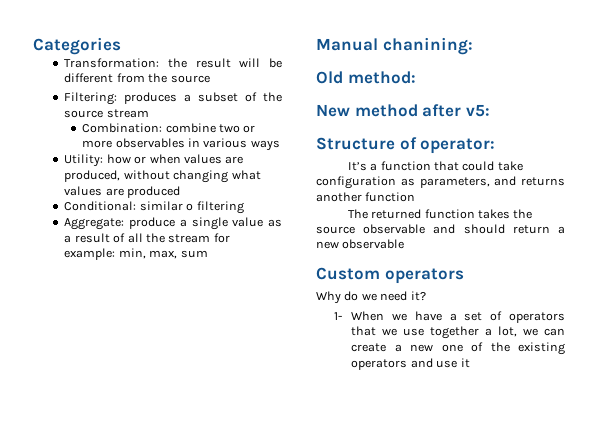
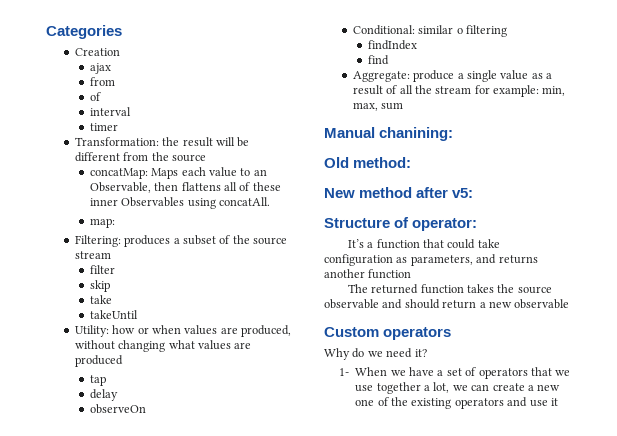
+ Creation
+ ajax
+ from
+ of
+ interval
+ timer
+ concatMap: Maps each value to an Observable, then flattens all of these inner Observables using concatAll.
+ map:
- Combination: combine two or more observables in various ways
+ filter
+ skip
+ take
+ takeUntil
+ tap
+ delay
+ observeOn
+ findIndex
+ find

